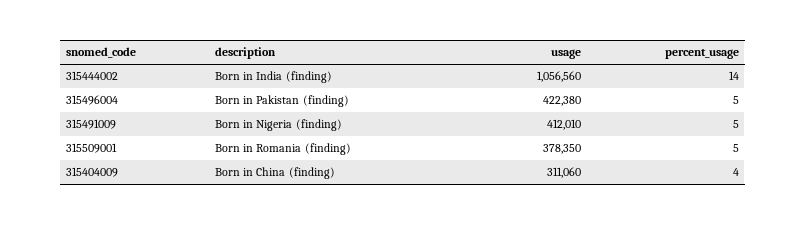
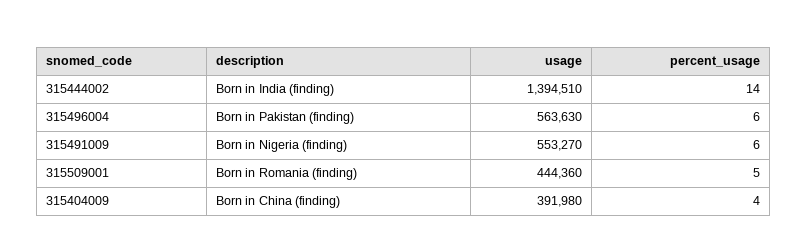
- 315444002 | Born in India (finding) | 1,056,560 | 14
+ 315444002 | Born in India (finding) | 1,394,510 | 14
- 315496004 | Born in Pakistan (finding) | 422,380 | 5
+ 315496004 | Born in Pakistan (finding) | 563,630 | 6
- 315491009 | Born in Nigeria (finding) | 412,010 | 5
+ 315491009 | Born in Nigeria (finding) | 553,270 | 6
- 315509001 | Born in Romania (finding) | 378,350 | 5
+ 315509001 | Born in Romania (finding) | 444,360 | 5
- 315404009 | Born in China (finding) | 311,060 | 4
+ 315404009 | Born in China (finding) | 391,980 | 4

